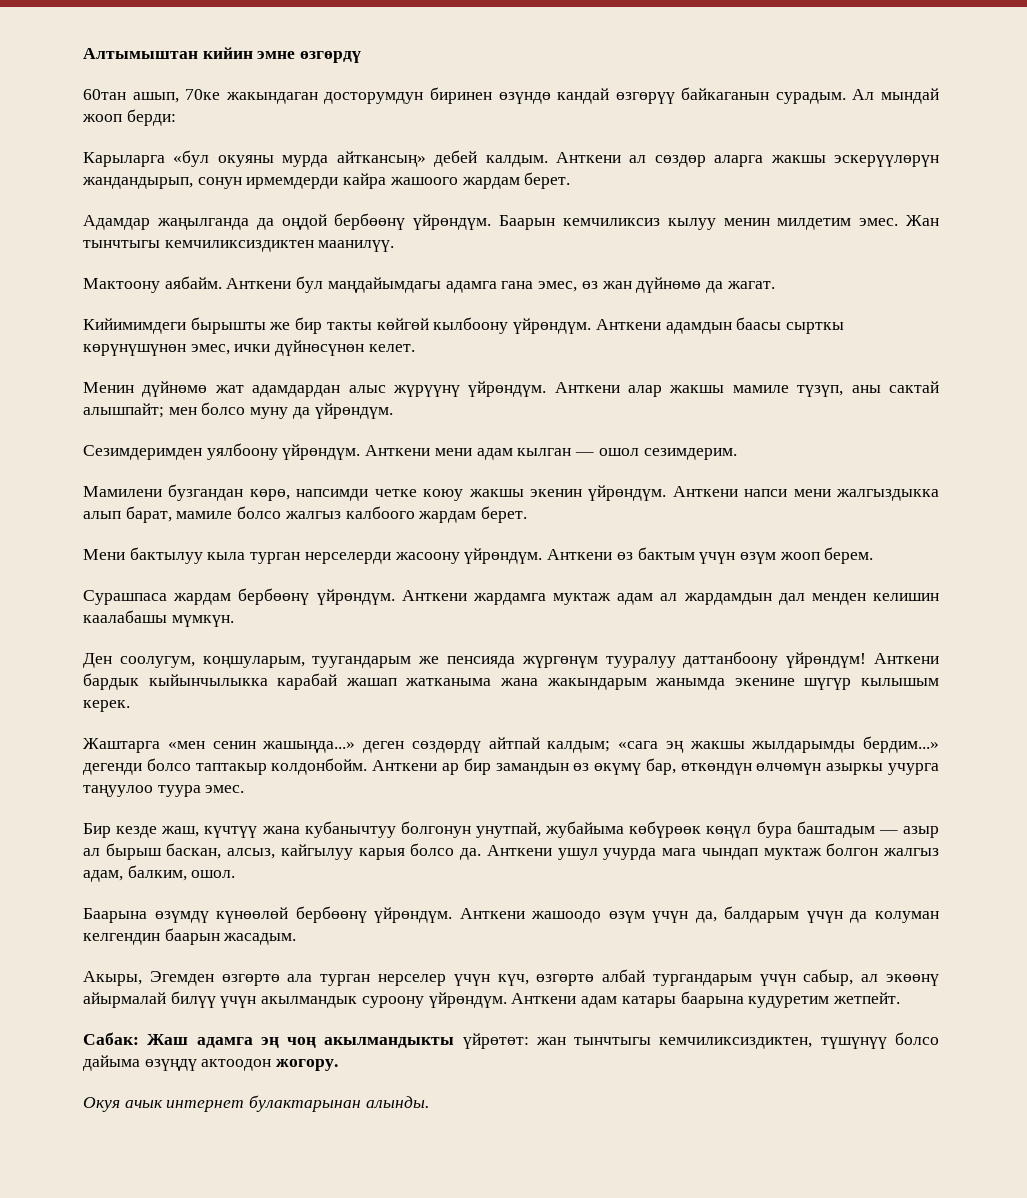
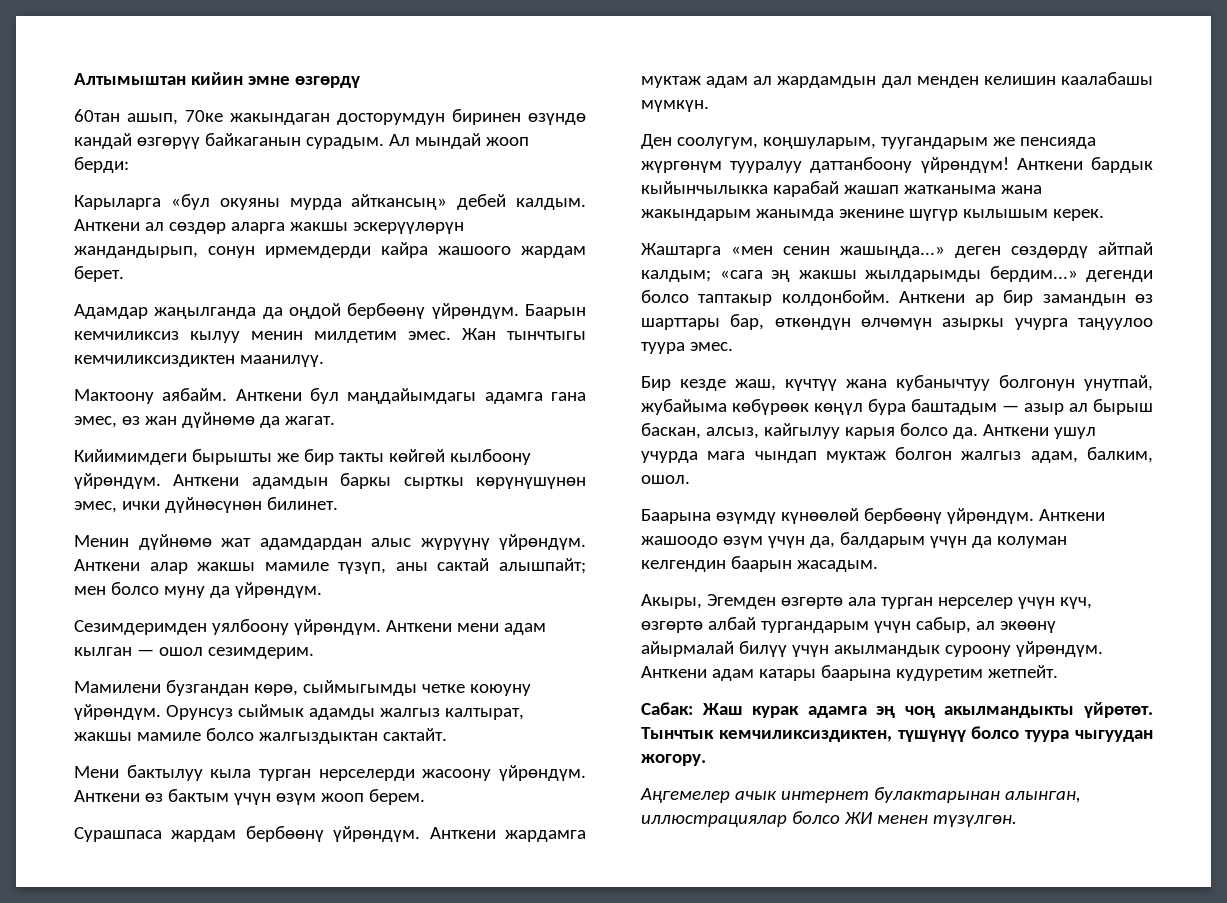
- Анткени адамдын баасы сырткы көрүнүшүнөн эмес, ички дүйнөсүнөн келет.
+ Анткени адамдын баркы сырткы көрүнүшүнөн эмес, ички дүйнөсүнөн билинет.
- Мамилени бузгандан көрө, напсимди четке коюу жакшы экенин үйрөндүм. Анткени напси мени жалгыздыкка алып барат, мамиле болсо жалгыз калбоого жардам берет.
+ Мамилени бузгандан көрө, сыймыгымды четке коюуну үйрөндүм. Орунсуз сыймык адамды жалгыз калтырат, жакшы мамиле болсо жалгыздыктан сактайт.
- Анткени ар бир замандын өз өкүмү бар, өткөндүн өлчөмүн азыркы учурга таңуулоо туура эмес.
+ Анткени ар бир замандын өз шарттары бар, өткөндүн өлчөмүн азыркы учурга таңуулоо туура эмес.
- Сабак: Жаш адамга эң чоң акылмандыкты үйрөтөт: жан тынчтыгы кемчиликсиздиктен, түшүнүү болсо дайыма өзүңдү актоодон жогору.
+ Сабак: Жаш курак адамга эң чоң акылмандыкты үйрөтөт. Тынчтык кемчиликсиздиктен, түшүнүү болсо туура чыгуудан жогору.
- Окуя ачык интернет булактарынан алынды.
+ Аңгемелер ачык интернет булактарынан алынган, иллюстрациялар болсо ЖИ менен түзүлгөн.

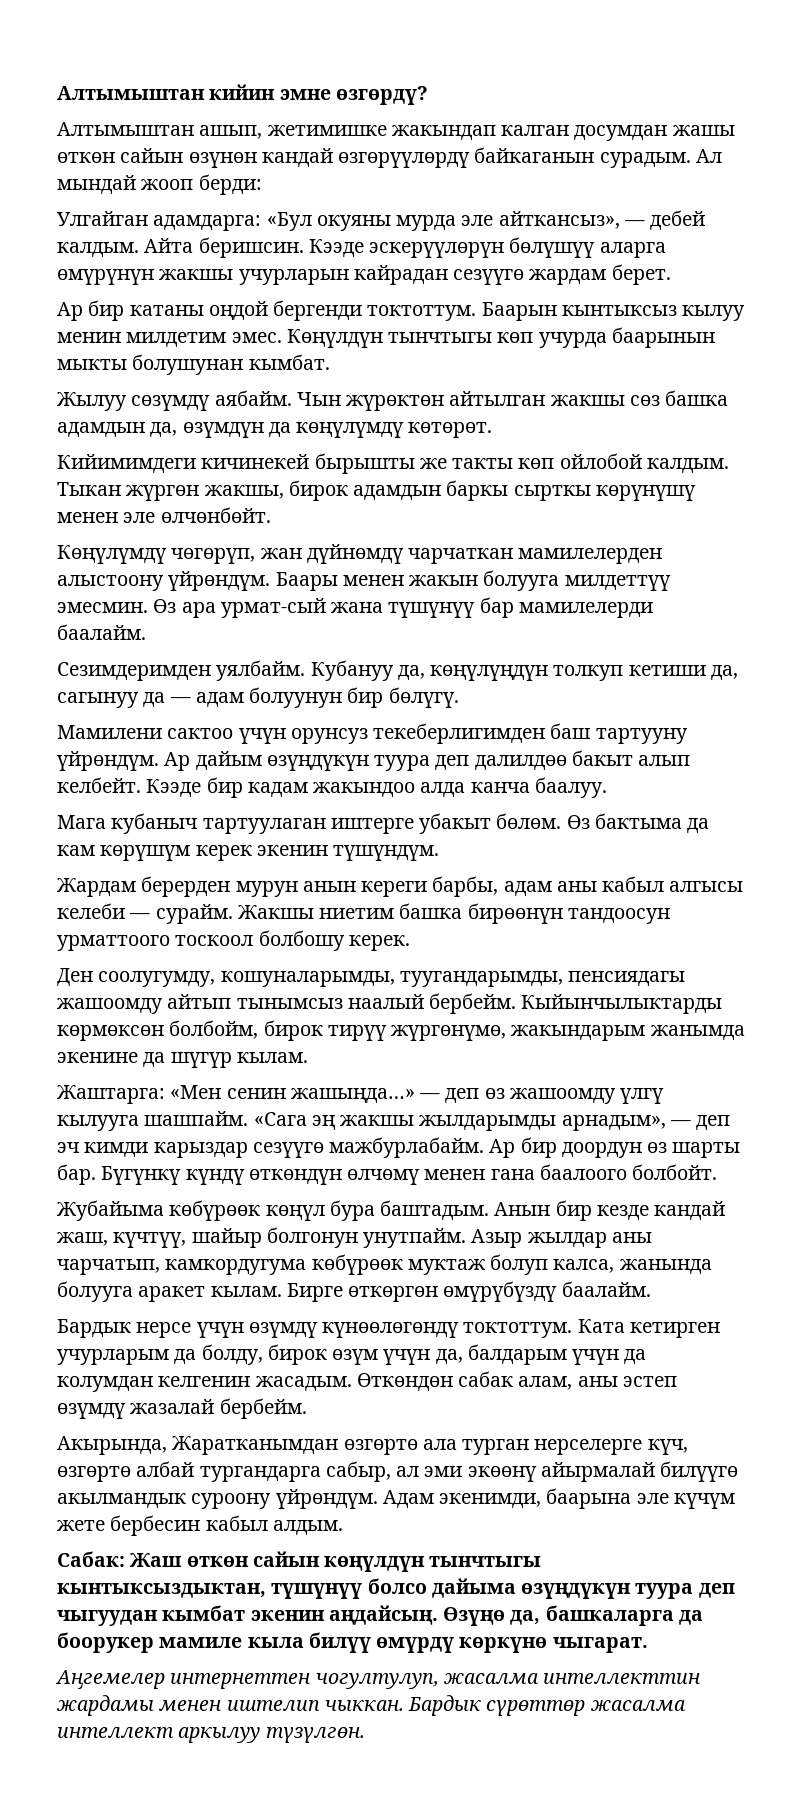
- Алтымыштан кийин эмне өзгөрдү
- 60тан ашып, 70ке жакындаган досторумдун биринен өзүндө кандай өзгөрүү байкаганын сурадым.
+ Алтымыштан кийин эмне өзгөрдү?
+ Алтымыштан ашып, жетимишке жакындап калган досумдан жашы өткөн сайын өзүнөн кандай өзгөрүүлөрдү байкаганын сурадым.
- Карыларга «бул окуяны мурда айткансың» дебей калдым. Анткени ал сөздөр аларга жакшы эскерүүлөрүн жандандырып, сонун ирмемдерди кайра жашоого жардам берет.
- Адамдар жаңылганда да оңдой бербөөнү үйрөндүм. Баарын кемчиликсиз кылуу менин милдетим эмес. Жан тынчтыгы кемчиликсиздиктен маанилүү.
- Мактоону аябайм. Анткени бул маңдайымдагы адамга гана эмес, өз жан дүйнөмө да жагат.
+ Улгайган адамдарга: «Бул окуяны мурда эле айткансыз», — дебей калдым. Айта беришсин. Кээде эскерүүлөрүн бөлүшүү аларга өмүрүнүн жакшы учурларын кайрадан сезүүгө жардам берет.
+ Ар бир катаны оңдой бергенди токтоттум. Баарын кынтыксыз кылуу менин милдетим эмес. Көңүлдүн тынчтыгы көп учурда баарынын мыкты болушунан кымбат.
+ Жылуу сөзүмдү аябайм. Чын жүрөктөн айтылган жакшы сөз башка адамдын да, өзүмдүн да көңүлүмдү көтөрөт.
- Кийимимдеги бырышты же бир такты көйгөй кылбоону үйрөндүм. Анткени адамдын баркы сырткы көрүнүшүнөн эмес, ички дүйнөсүнөн билинет.
- Менин дүйнөмө жат адамдардан алыс жүрүүнү үйрөндүм. Анткени алар жакшы мамиле түзүп, аны сактай алышпайт; мен болсо муну да үйрөндүм.
- Сезимдеримден уялбоону үйрөндүм. Анткени мени адам кылган — ошол сезимдерим.
- Мамилени бузгандан көрө, сыймыгымды четке коюуну үйрөндүм. Орунсуз сыймык адамды жалгыз калтырат, жакшы мамиле болсо жалгыздыктан сактайт.
- Мени бактылуу кыла турган нерселерди жасоону үйрөндүм. Анткени өз бактым үчүн өзүм жооп берем.
- Сурашпаса жардам бербөөнү үйрөндүм. Анткени жардамга муктаж адам ал жардамдын дал менден келишин каалабашы мүмкүн.
- Ден соолугум, коңшуларым, туугандарым же пенсияда жүргөнүм тууралуу даттанбоону үйрөндүм! Анткени бардык кыйынчылыкка карабай жашап жатканыма жана жакындарым жанымда экенине шүгүр кылышым керек.
- Жаштарга «мен сенин жашыңда...» деген сөздөрдү айтпай калдым; «сага эң жакшы жылдарымды бердим...» дегенди болсо таптакыр колдонбойм. Анткени ар бир замандын өз шарттары бар, өткөндүн өлчөмүн азыркы учурга таңуулоо туура эмес.
- Бир кезде жаш, күчтүү жана кубанычтуу болгонун унутпай, жубайыма көбүрөөк көңүл бура баштадым — азыр ал бырыш баскан, алсыз, кайгылуу карыя болсо да. Анткени ушул учурда мага чындап муктаж болгон жалгыз адам, балким, ошол.
- Баарына өзүмдү күнөөлөй бербөөнү үйрөндүм. Анткени жашоодо өзүм үчүн да, балдарым үчүн да колуман келгендин баарын жасадым.
- Акыры, Эгемден өзгөртө ала турган нерселер үчүн күч, өзгөртө албай тургандарым үчүн сабыр, ал экөөнү айырмалай билүү үчүн акылмандык суроону үйрөндүм.
+ Кийимимдеги кичинекей бырышты же такты көп ойлобой калдым. Тыкан жүргөн жакшы, бирок адамдын баркы сырткы көрүнүшү менен эле өлчөнбөйт.
+ Көңүлүмдү чөгөрүп, жан дүйнөмдү чарчаткан мамилелерден алыстоону үйрөндүм. Баары менен жакын болууга милдеттүү эмесмин. Өз ара урмат-сый жана түшүнүү бар мамилелерди баалайм.
+ Сезимдеримден уялбайм. Кубануу да, көңүлүңдүн толкуп кетиши да, сагынуу да — адам болуунун бир бөлүгү.
+ Мамилени сактоо үчүн орунсуз текеберлигимден баш тартууну үйрөндүм. Ар дайым өзүңдүкүн туура деп далилдөө бакыт алып келбейт. Кээде бир кадам жакындоо алда канча баалуу.
+ Мага кубаныч тартуулаган иштерге убакыт бөлөм. Өз бактыма да кам көрүшүм керек экенин түшүндүм.
+ Жардам берерден мурун анын кереги барбы, адам аны кабыл алгысы келеби — сурайм. Жакшы ниетим башка бирөөнүн тандоосун урматтоого тоскоол болбошу керек.
+ Ден соолугумду, кошуналарымды, туугандарымды, пенсиядагы жашоомду айтып тынымсыз наалый бербейм. Кыйынчылыктарды көрмөксөн болбойм, бирок тирүү жүргөнүмө, жакындарым жанымда экенине да шүгүр кылам.
+ Жаштарга: «Мен сенин жашыңда…» — деп өз жашоомду үлгү кылууга шашпайм. «Сага эң жакшы жылдарымды арнадым», — деп эч кимди карыздар сезүүгө мажбурлабайм. Ар бир доордун өз шарты бар. Бүгүнкү күндү өткөндүн өлчөмү менен гана баалоого болбойт.
+ Жубайыма көбүрөөк көңүл бура баштадым. Анын бир кезде кандай жаш, күчтүү, шайыр болгонун унутпайм. Азыр жылдар аны чарчатып, камкордугума көбүрөөк муктаж болуп калса, жанында болууга аракет кылам. Бирге өткөргөн өмүрүбүздү баалайм.
+ Бардык нерсе үчүн өзүмдү күнөөлөгөндү токтоттум. Ката кетирген учурларым да болду, бирок өзүм үчүн да, балдарым үчүн да колумдан келгенин жасадым. Өткөндөн сабак алам, аны эстеп өзүмдү жазалай бербейм.
+ Акырында, Жаратканымдан өзгөртө ала турган нерселерге күч, өзгөртө албай тургандарга сабыр, ал эми экөөнү айырмалай билүүгө акылмандык суроону үйрөндүм.
- Анткени адам катары баарына кудуретим жетпейт.
- Сабак: Жаш курак адамга эң чоң акылмандыкты үйрөтөт. Тынчтык кемчиликсиздиктен, түшүнүү болсо туура чыгуудан жогору.
- Аңгемелер ачык интернет булактарынан алынган, иллюстрациялар болсо ЖИ менен түзүлгөн.
+ Адам экенимди, баарына эле күчүм жете бербесин кабыл алдым.
+ Сабак: Жаш өткөн сайын көңүлдүн тынчтыгы кынтыксыздыктан, түшүнүү болсо дайыма өзүңдүкүн туура деп чыгуудан кымбат экенин аңдайсың. Өзүңө да, башкаларга да боорукер мамиле кыла билүү өмүрдү көркүнө чыгарат.
+ Аңгемелер интернеттен чогултулуп, жасалма интеллекттин жардамы менен иштелип чыккан. Бардык сүрөттөр жасалма интеллект аркылуу түзүлгөн.

